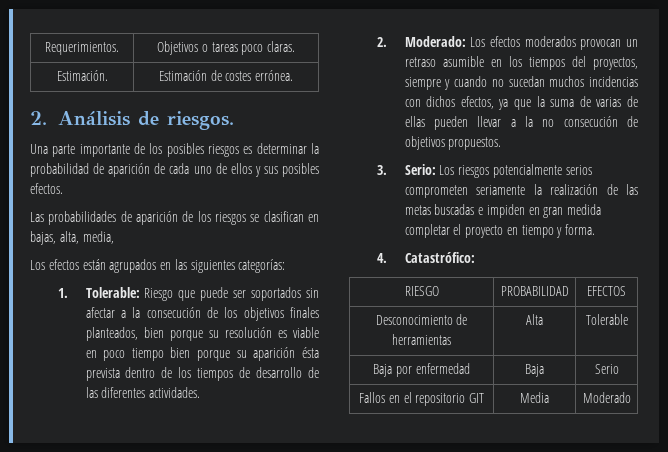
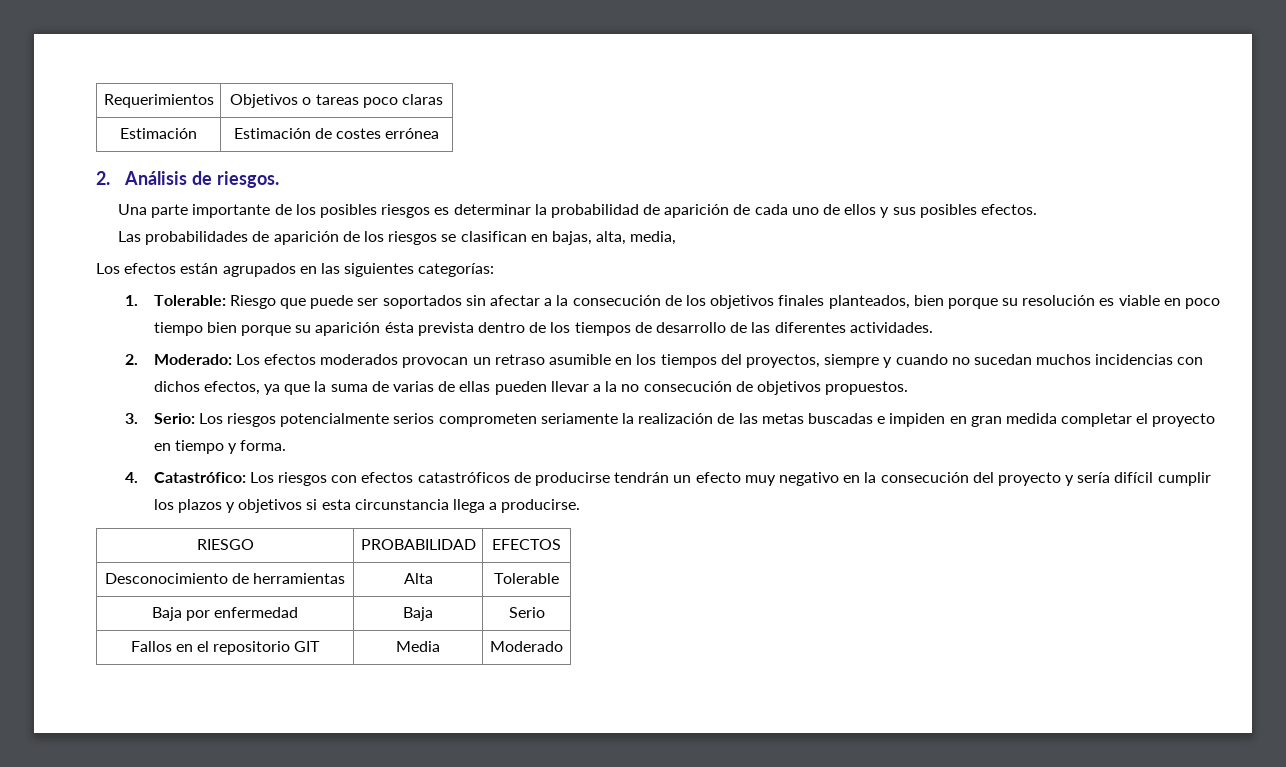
- Requerimientos. | Objetivos o tareas poco claras.
- Estimación. | Estimación de costes errónea.
+ Requerimientos | Objetivos o tareas poco claras
+ Estimación | Estimación de costes errónea
- 4. Catastrófico:
+ 4. Catastrófico: Los riesgos con efectos catastróficos de producirse tendrán un efecto muy negativo en la consecución del proyecto y sería difícil cumplir los plazos y objetivos si esta circunstancia llega a producirse.

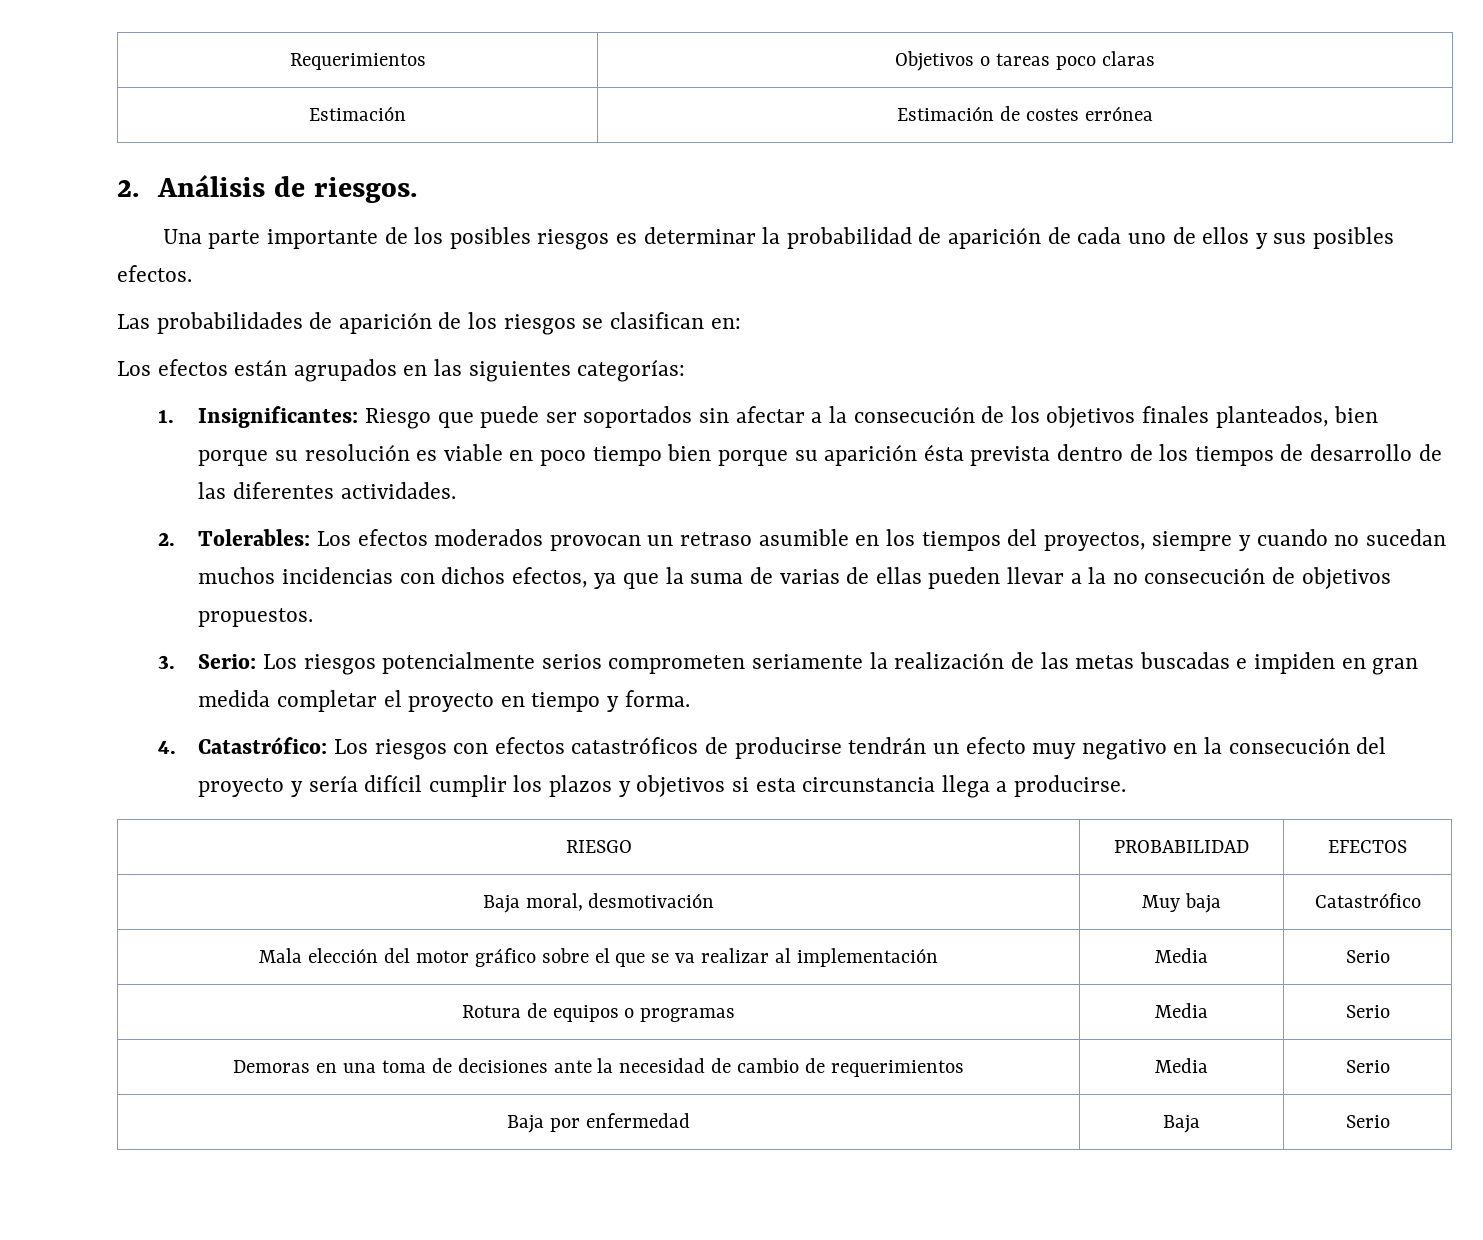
- Las probabilidades de aparición de los riesgos se clasifican en bajas, alta, media,
+ Las probabilidades de aparición de los riesgos se clasifican en:
- 1. Tolerable: Riesgo que puede ser soportados sin afectar a la consecución de los objetivos finales planteados, bien porque su resolución es viable en poco tiempo bien porque su aparición ésta prevista dentro de los tiempos de desarrollo de las diferentes actividades.
+ 1. Insignificantes: Riesgo que puede ser soportados sin afectar a la consecución de los objetivos finales planteados, bien porque su resolución es viable en poco tiempo bien porque su aparición ésta prevista dentro de los tiempos de desarrollo de las diferentes actividades.
- 2. Moderado: Los efectos moderados provocan un retraso asumible en los tiempos del proyectos, siempre y cuando no sucedan muchos incidencias con dichos efectos, ya que la suma de varias de ellas pueden llevar a la no consecución de objetivos propuestos.
+ 2. Tolerables: Los efectos moderados provocan un retraso asumible en los tiempos del proyectos, siempre y cuando no sucedan muchos incidencias con dichos efectos, ya que la suma de varias de ellas pueden llevar a la no consecución de objetivos propuestos.
- Desconocimiento de herramientas | Alta | Tolerable
+ Baja moral, desmotivación | Muy baja | Catastrófico
+ Mala elección del motor gráfico sobre el que se va realizar al implementación | Media | Serio
+ Rotura de equipos o programas | Media | Serio
+ Demoras en una toma de decisiones ante la necesidad de cambio de requerimientos | Media | Serio
- Fallos en el repositorio GIT | Media | Moderado

